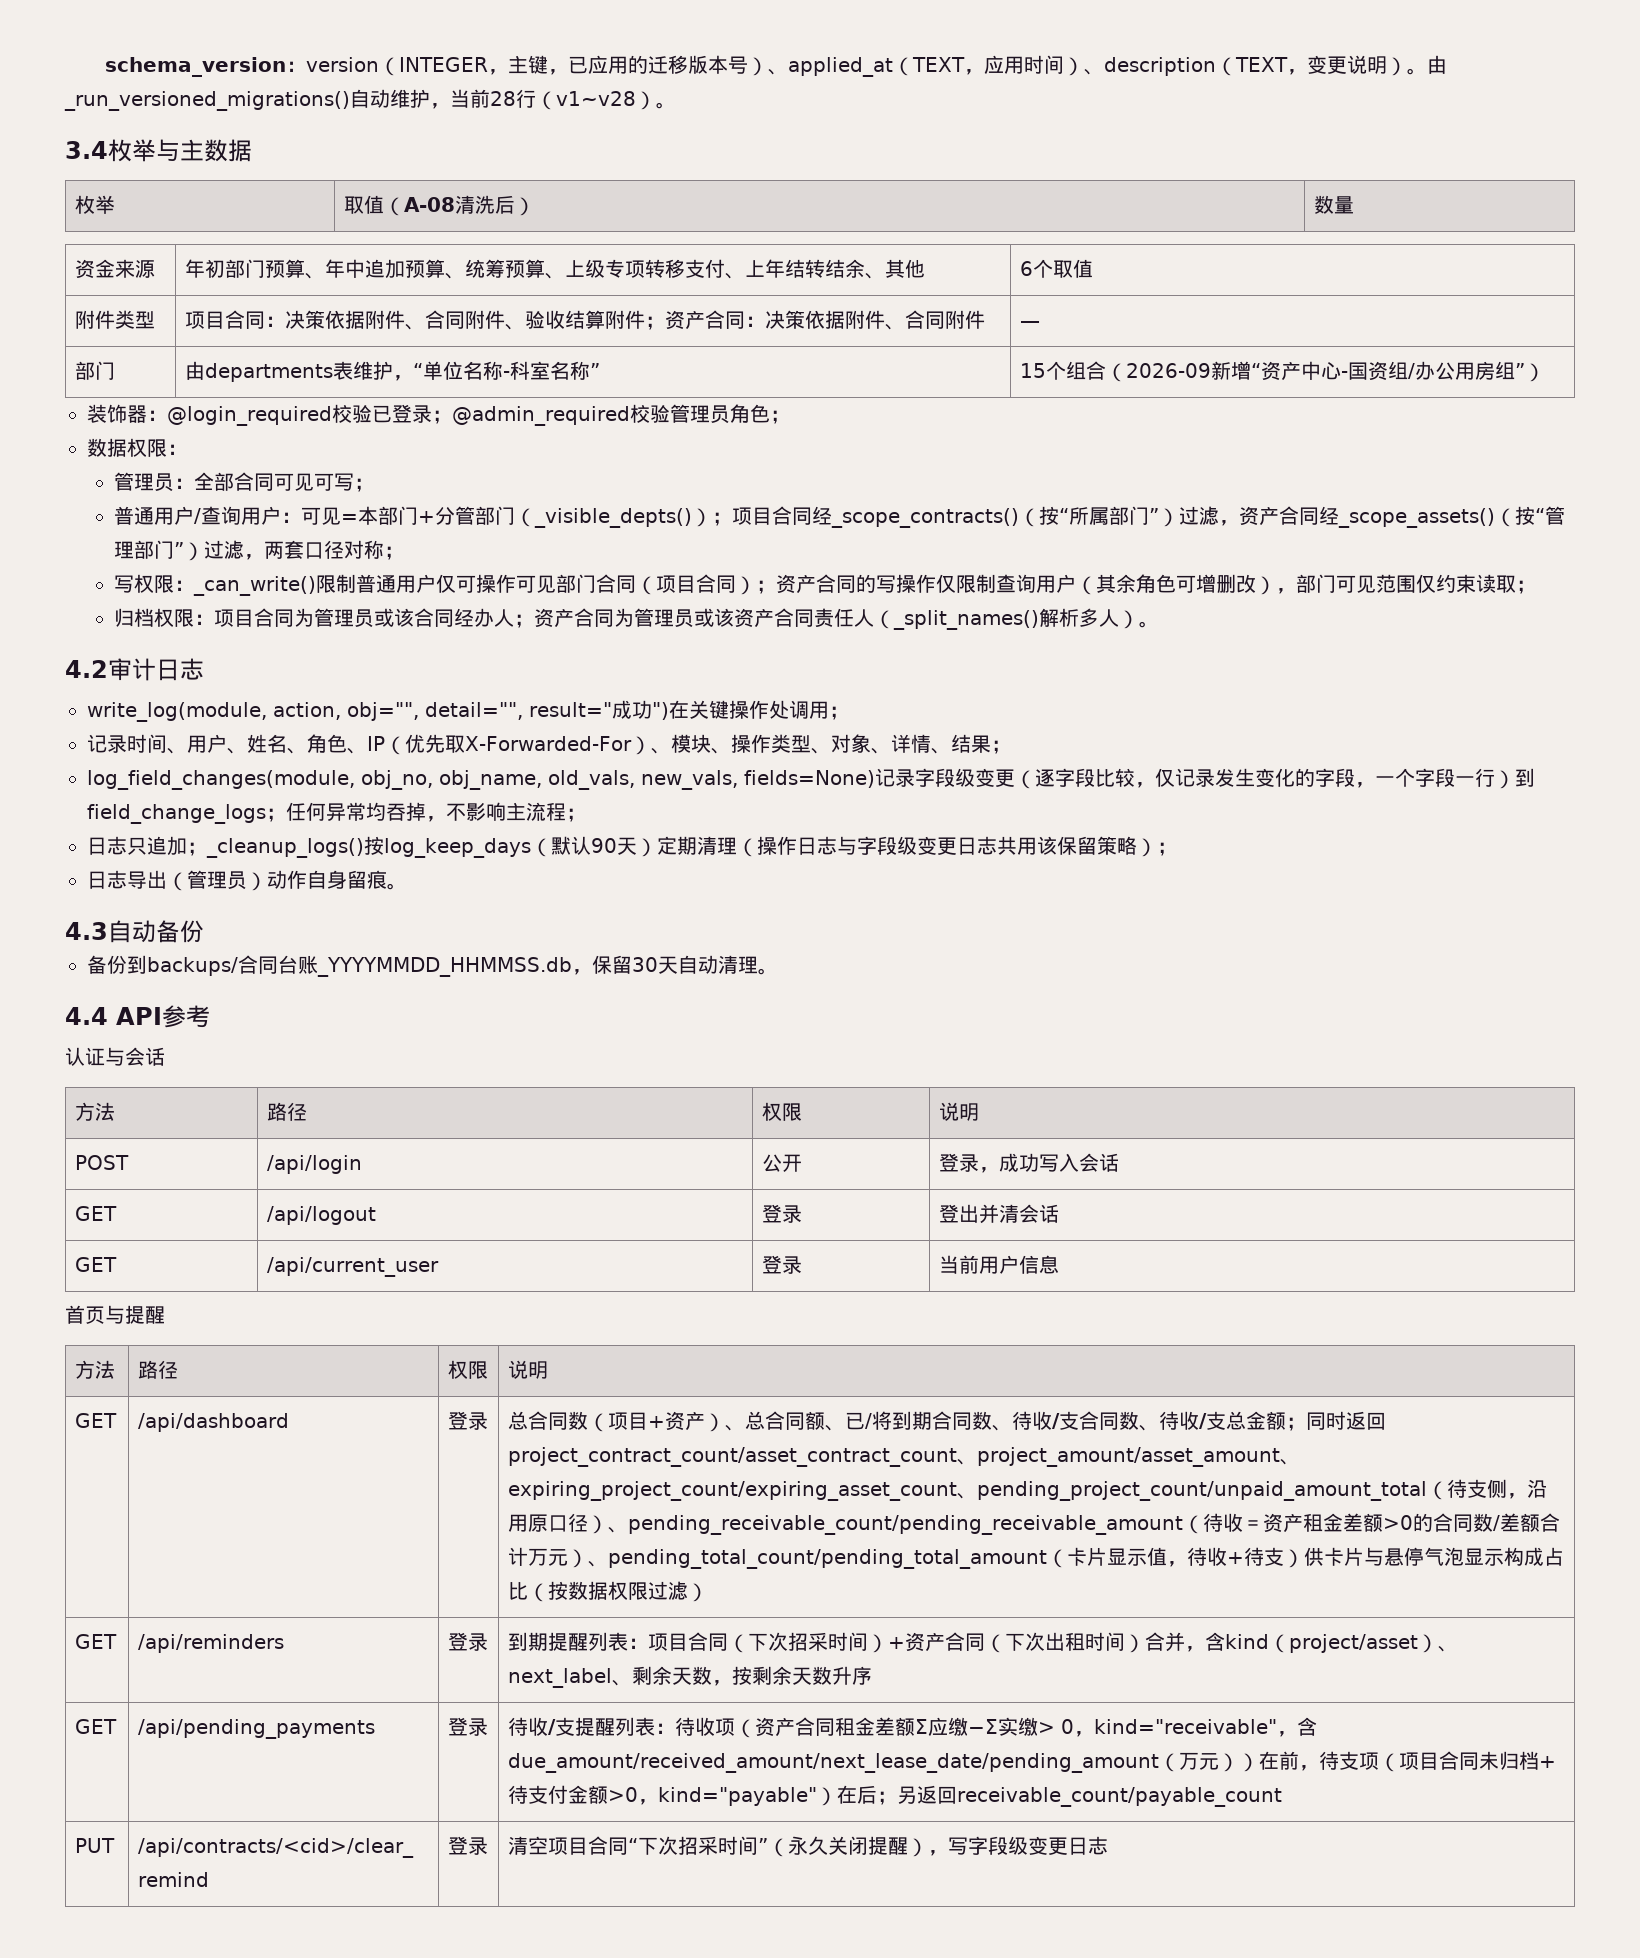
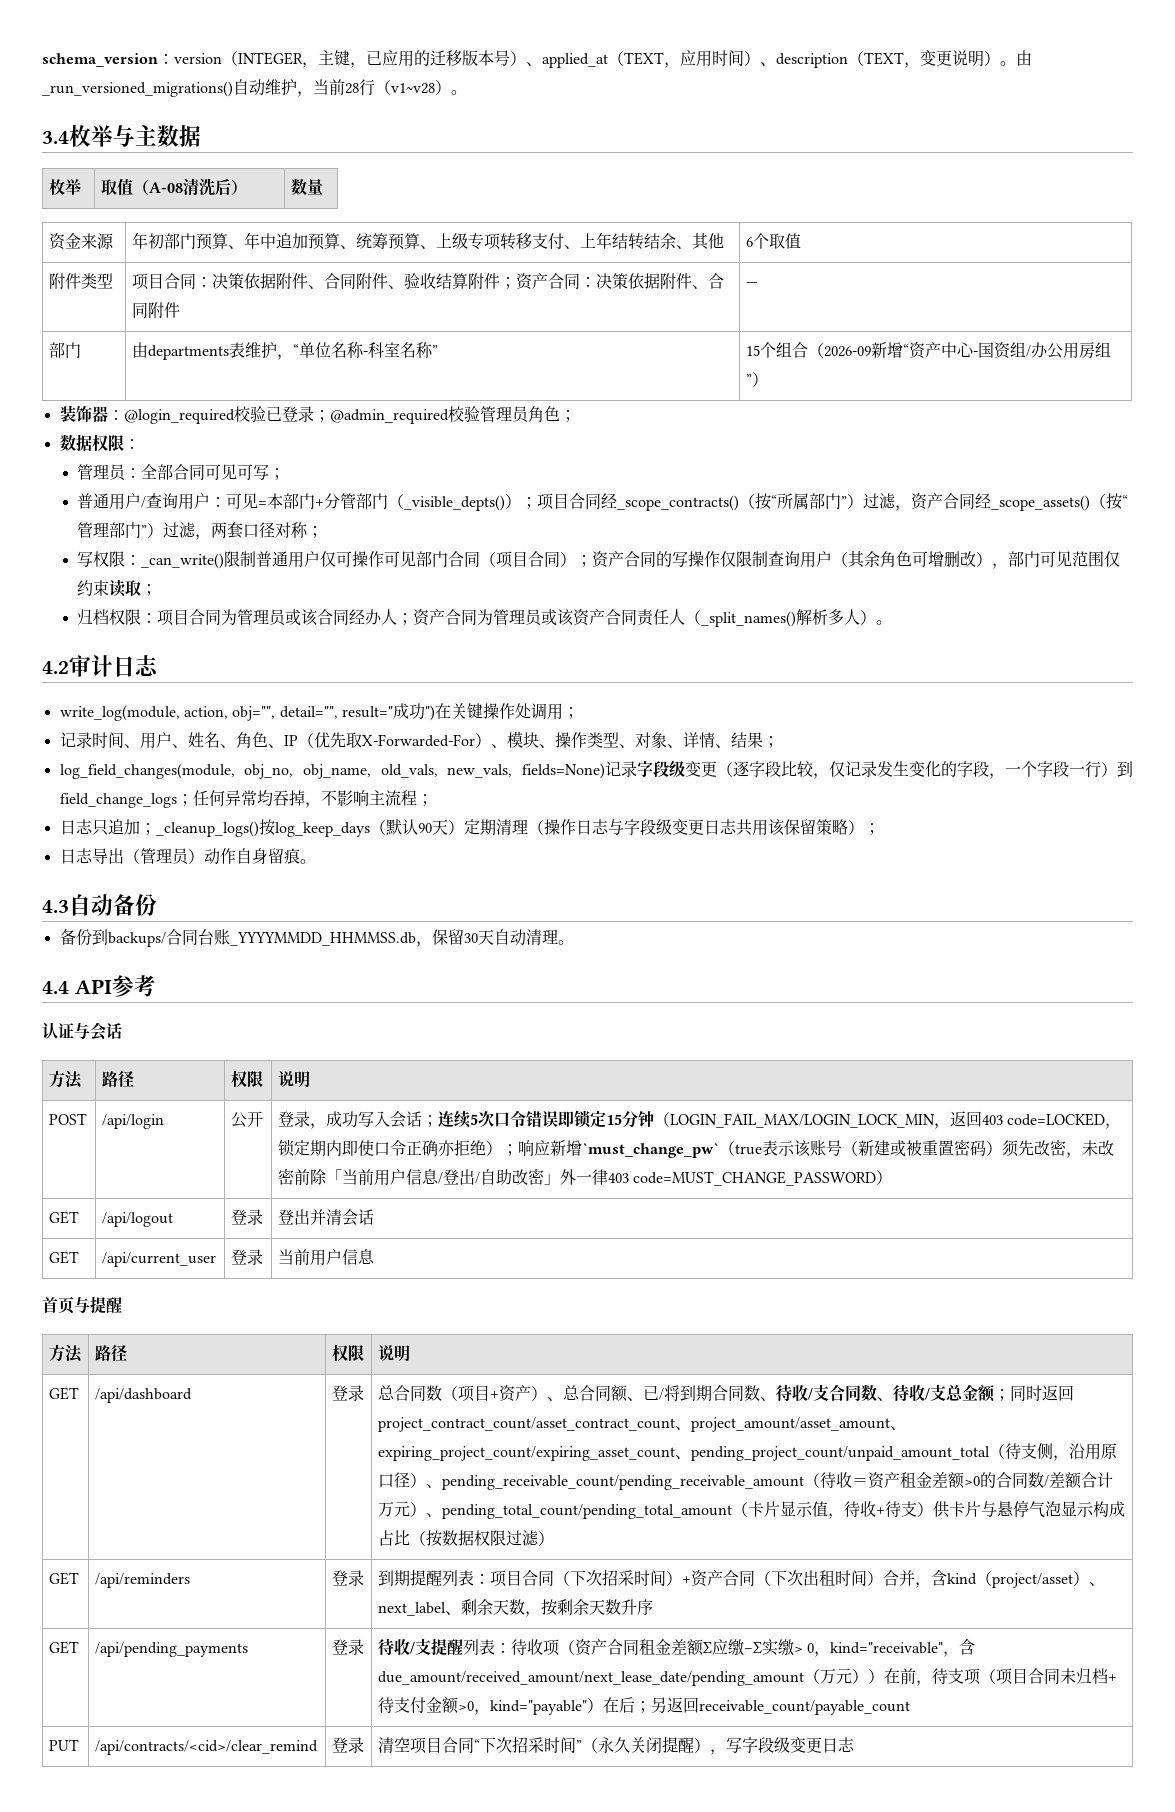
- 登录，成功写入会话
+ 登录，成功写入会话；连续5次口令错误即锁定15分钟（LOGIN_FAIL_MAX/LOGIN_LOCK_MIN，返回403 code=LOCKED，锁定期内即使口令正确亦拒绝）；响应新增`must_change_pw`（true表示该账号（新建或被重置密码）须先改密，未改密前除「当前用户信息/登出/自助改密」外一律403 code=MUST_CHANGE_PASSWORD）

